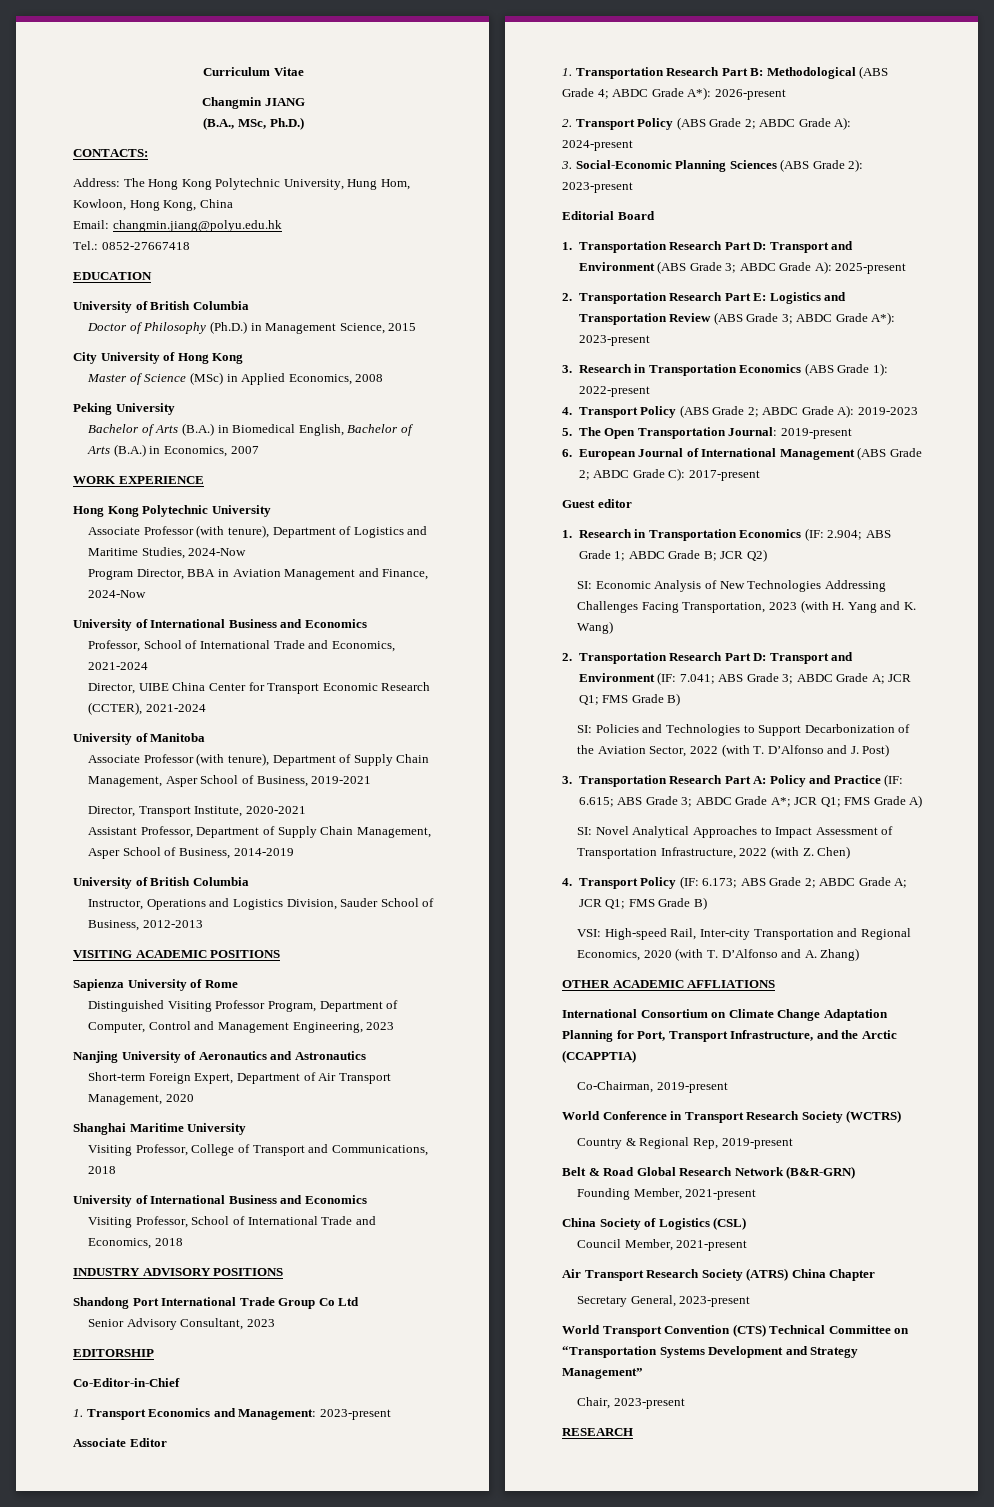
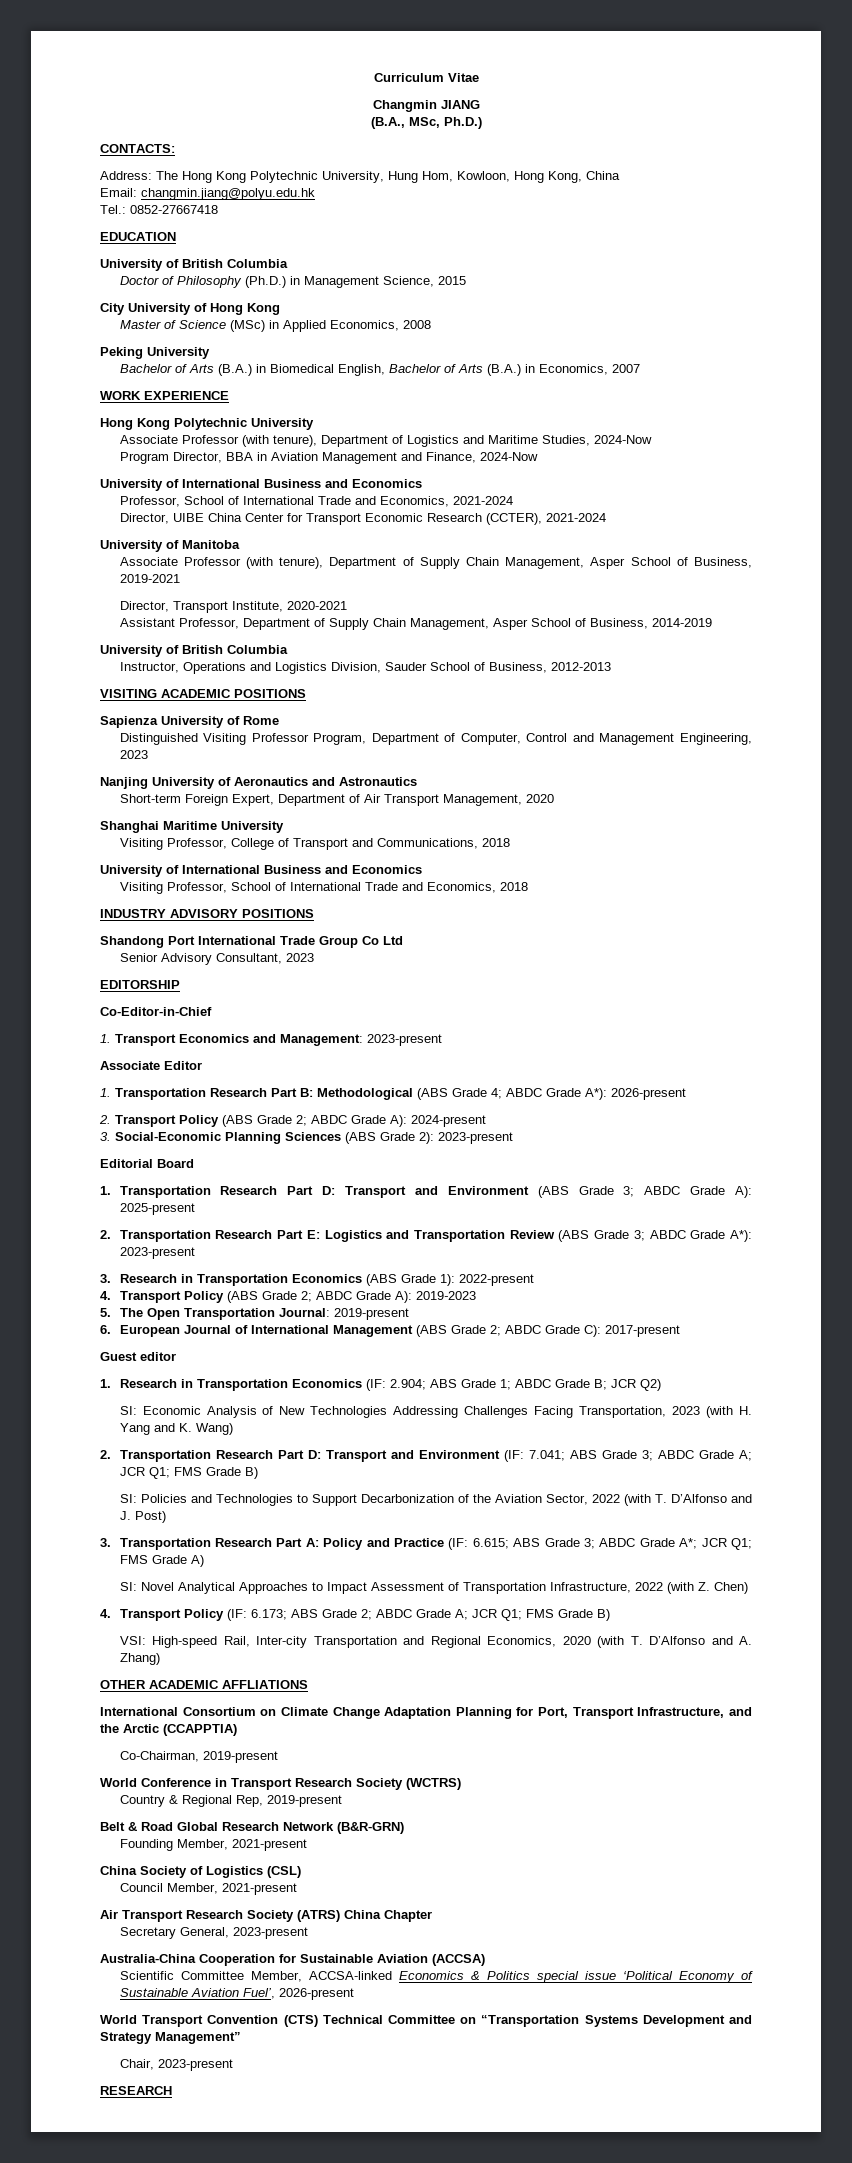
+ Australia-China Cooperation for Sustainable Aviation (ACCSA)
+ Scientific Committee Member, ACCSA-linked Economics & Politics special issue ‘Political Economy of Sustainable Aviation Fuel’, 2026-present

